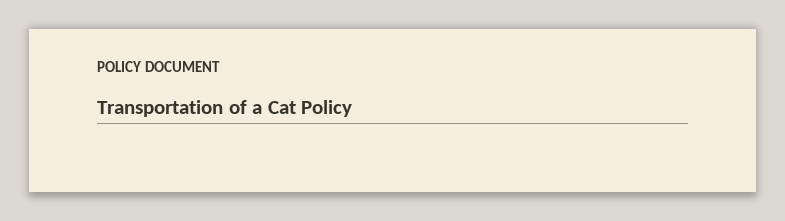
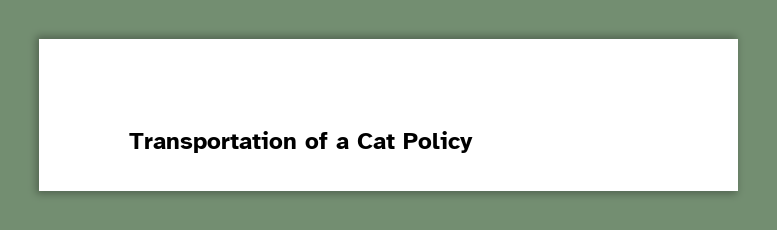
- POLICY DOCUMENT

